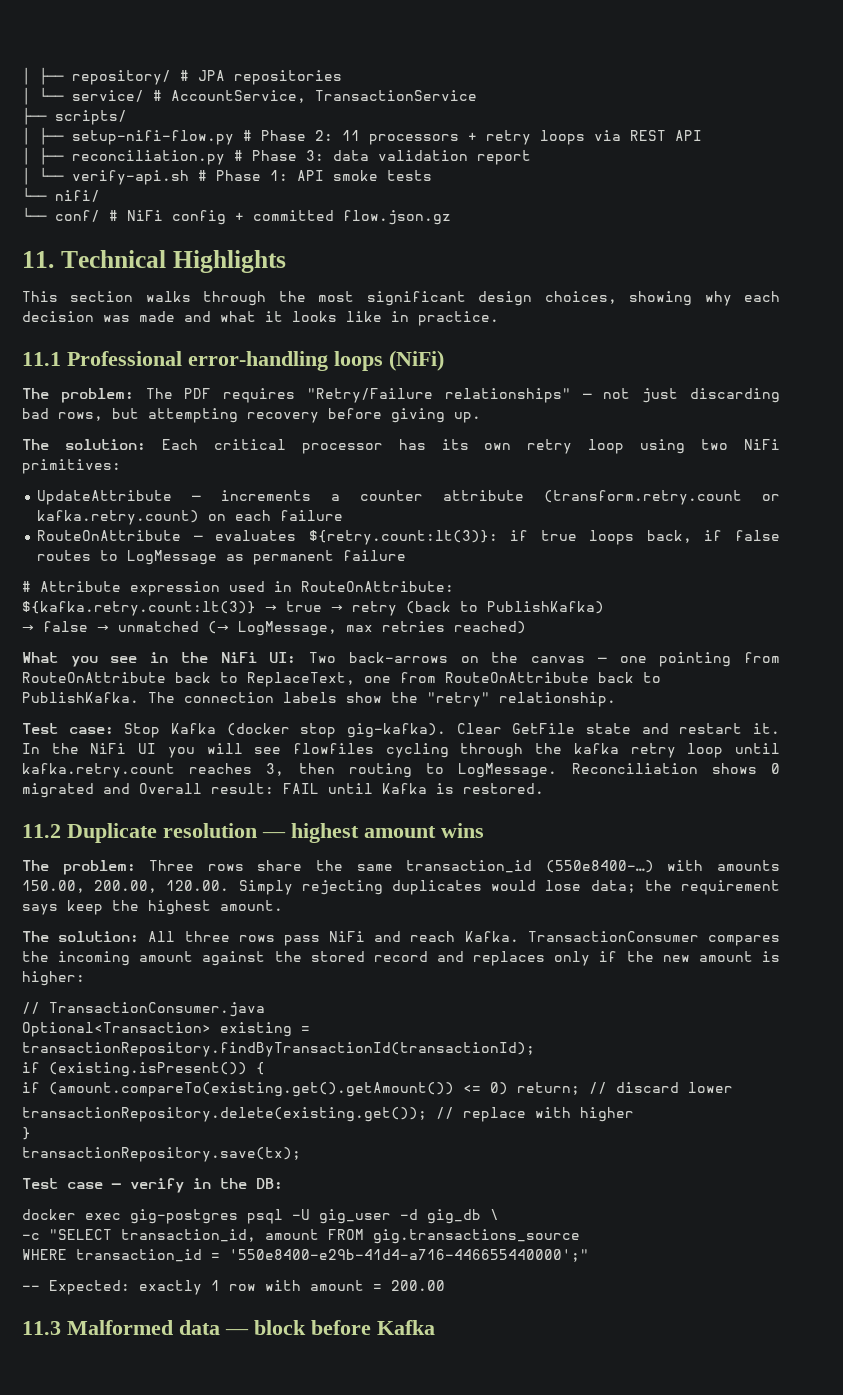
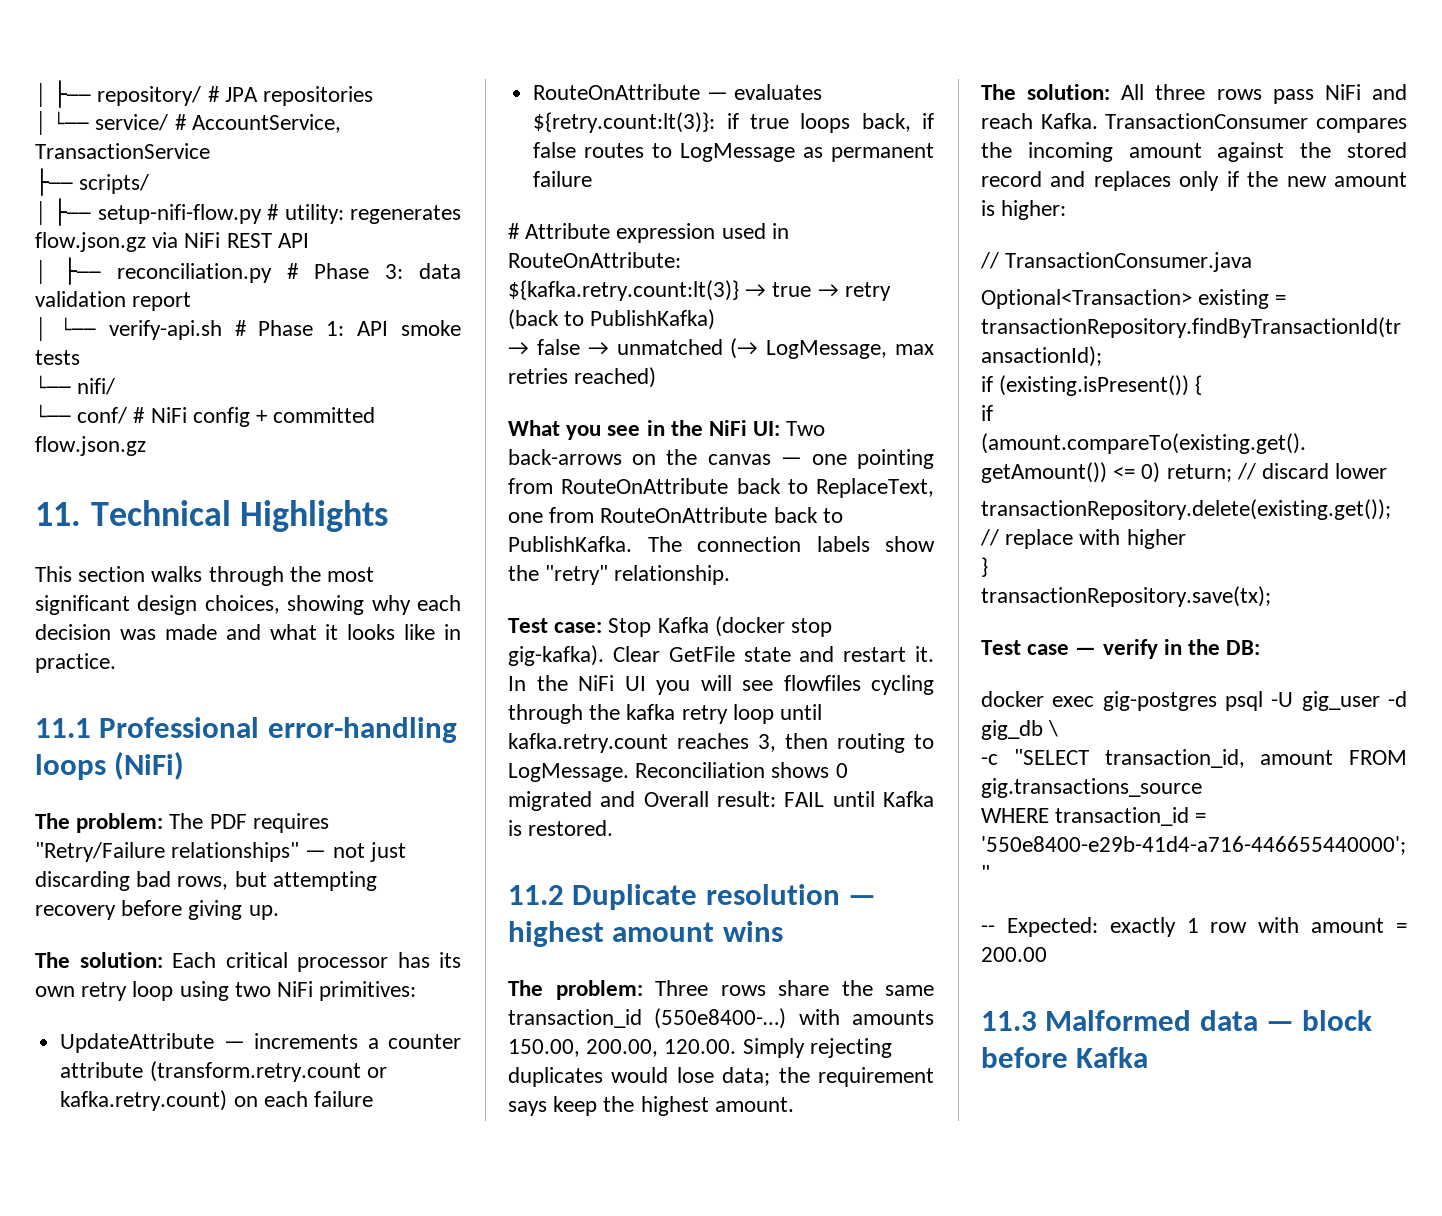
- │ ├── setup-nifi-flow.py # Phase 2: 11 processors + retry loops via REST API
+ │ ├── setup-nifi-flow.py # utility: regenerates flow.json.gz via NiFi REST API

